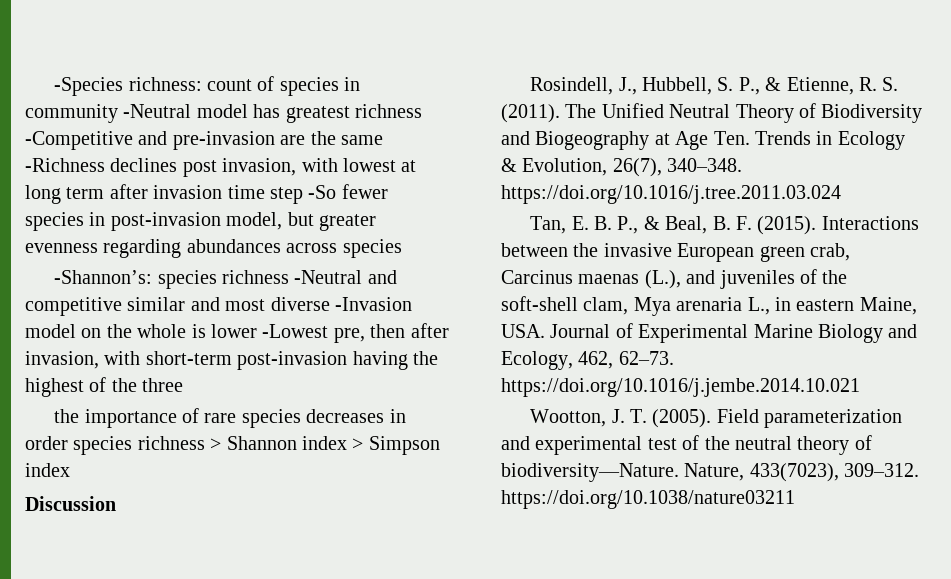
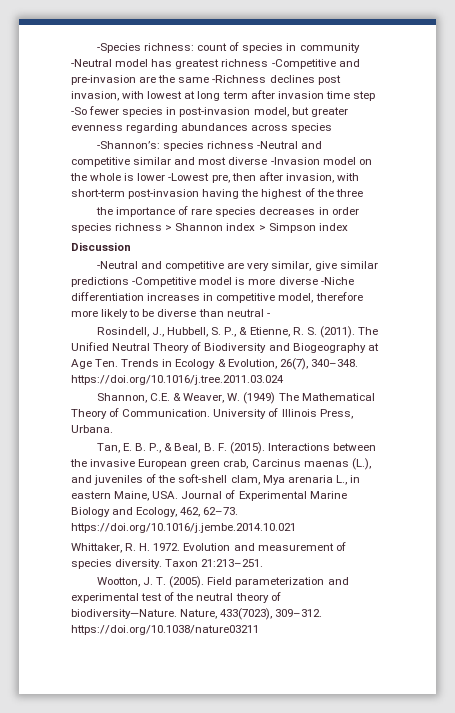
+ -Neutral and competitive are very similar, give similar predictions -Competitive model is more diverse -Niche differentiation increases in competitive model, therefore more likely to be diverse than neutral -
+ Shannon, C.E. & Weaver, W. (1949) The Mathematical Theory of Communication. University of Illinois Press, Urbana.
+ Whittaker, R. H. 1972. Evolution and measurement of species diversity. Taxon 21:213–251.

